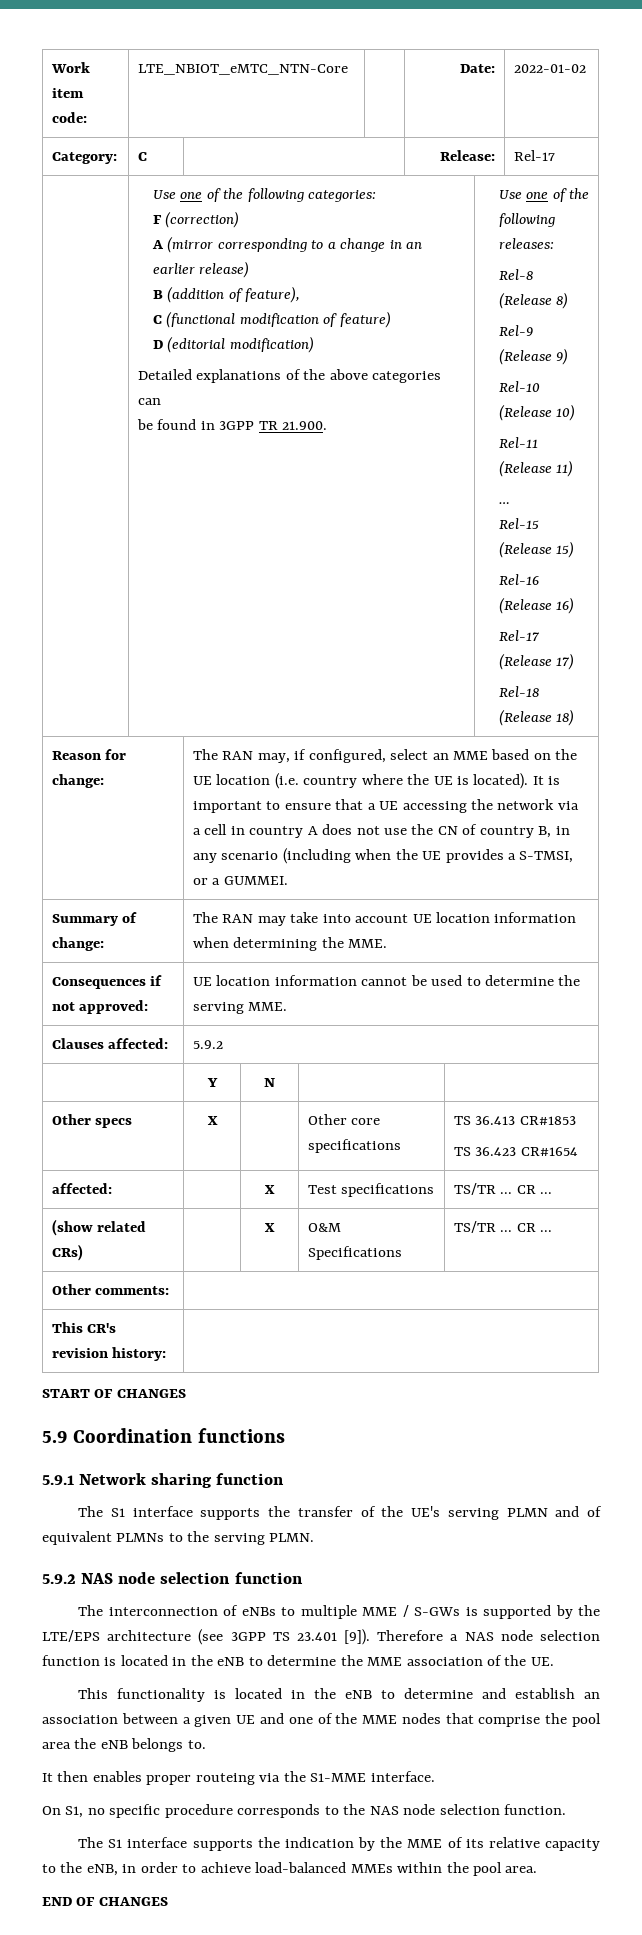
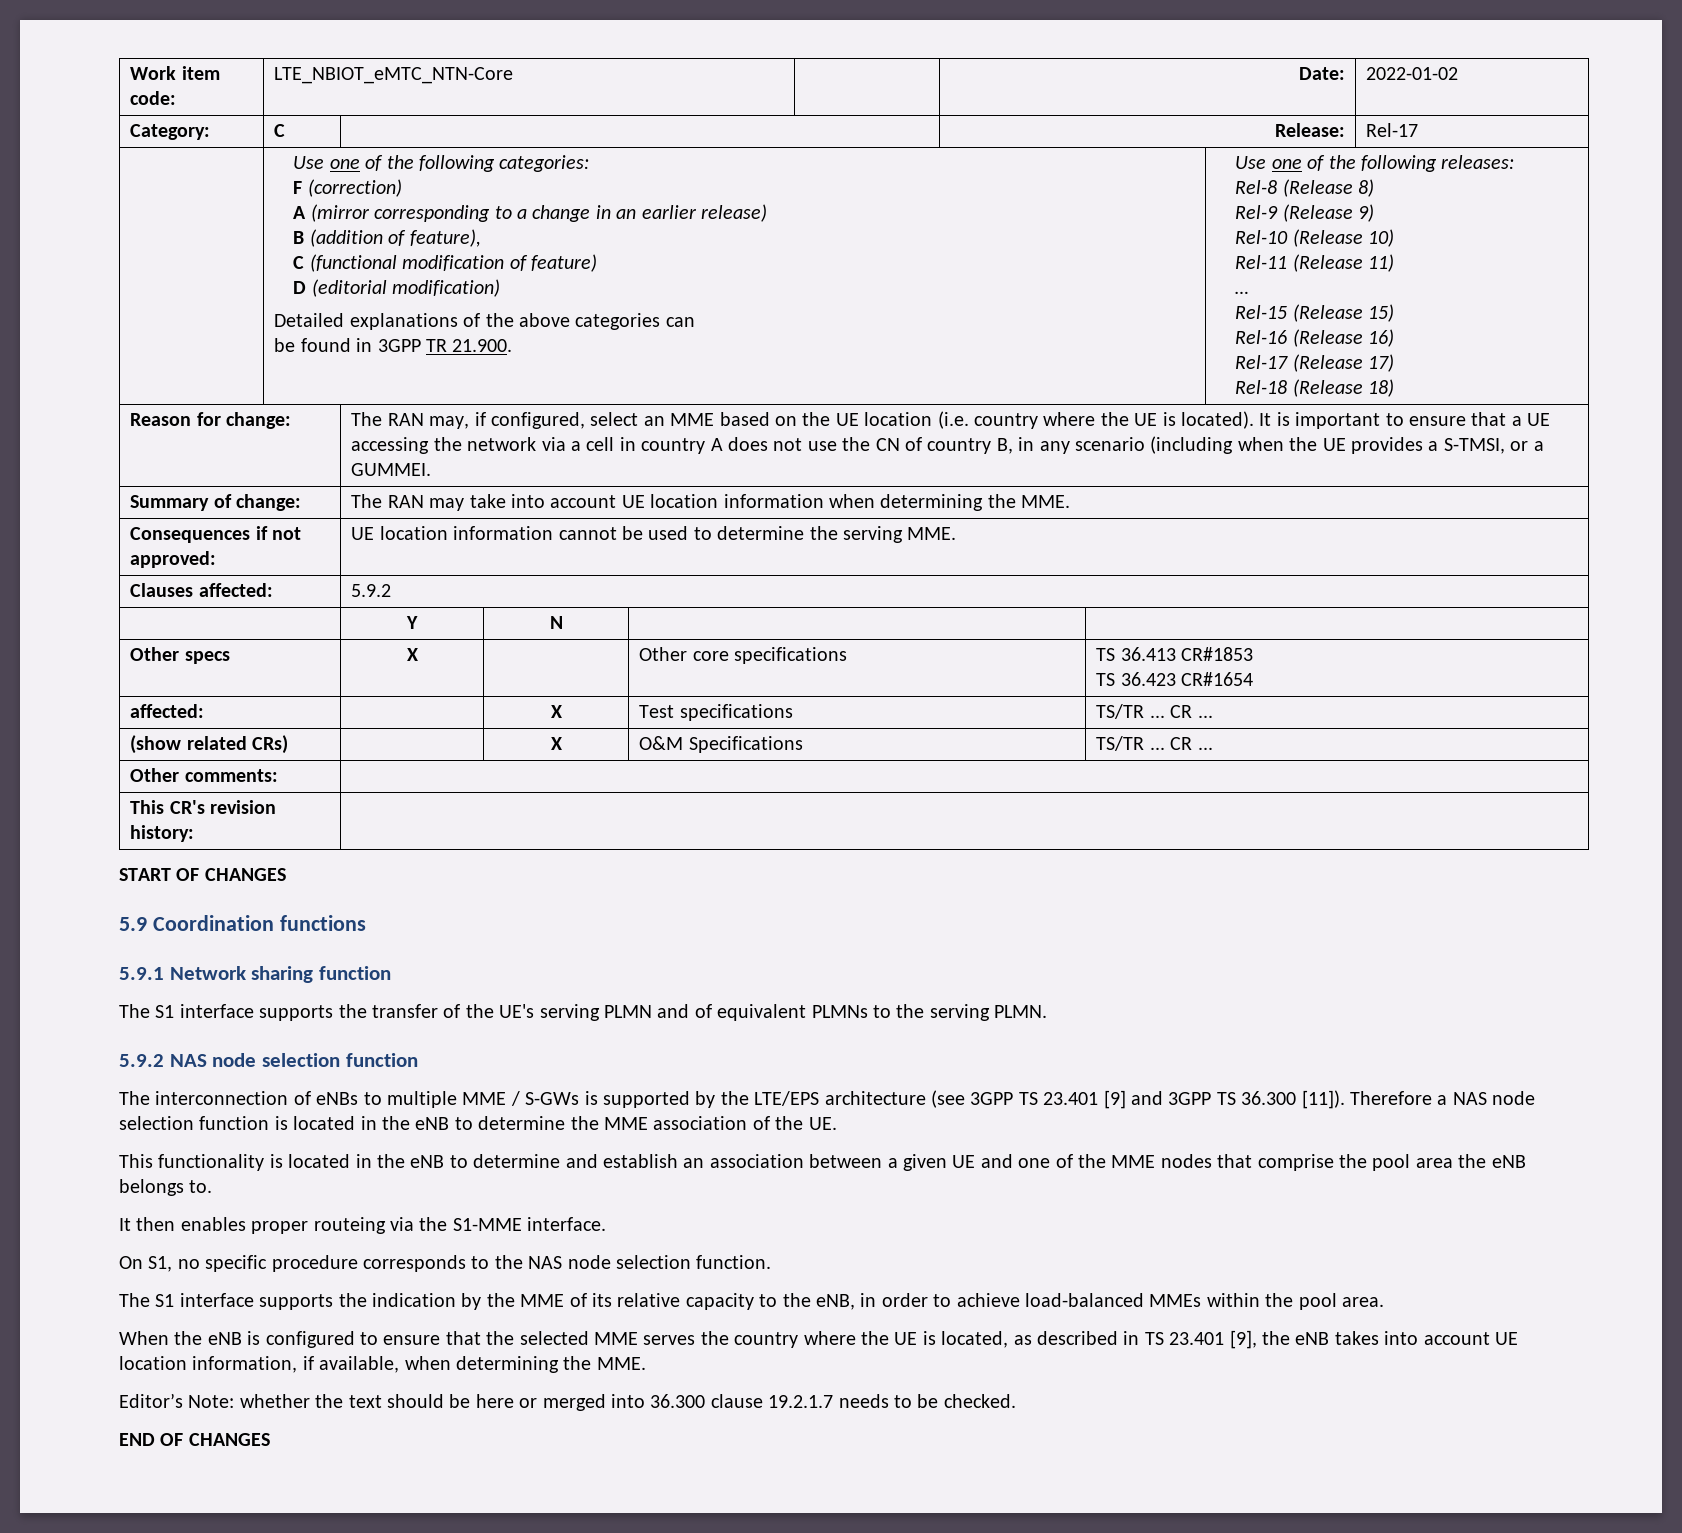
- The interconnection of eNBs to multiple MME / S-GWs is supported by the LTE/EPS architecture (see 3GPP TS 23.401 [9]).
+ The interconnection of eNBs to multiple MME / S-GWs is supported by the LTE/EPS architecture (see 3GPP TS 23.401 [9] and 3GPP TS 36.300 [11]).
+ When the eNB is configured to ensure that the selected MME serves the country where the UE is located, as described in TS 23.401 [9], the eNB takes into account UE location information, if available, when determining the MME.
+ Editor’s Note: whether the text should be here or merged into 36.300 clause 19.2.1.7 needs to be checked.

